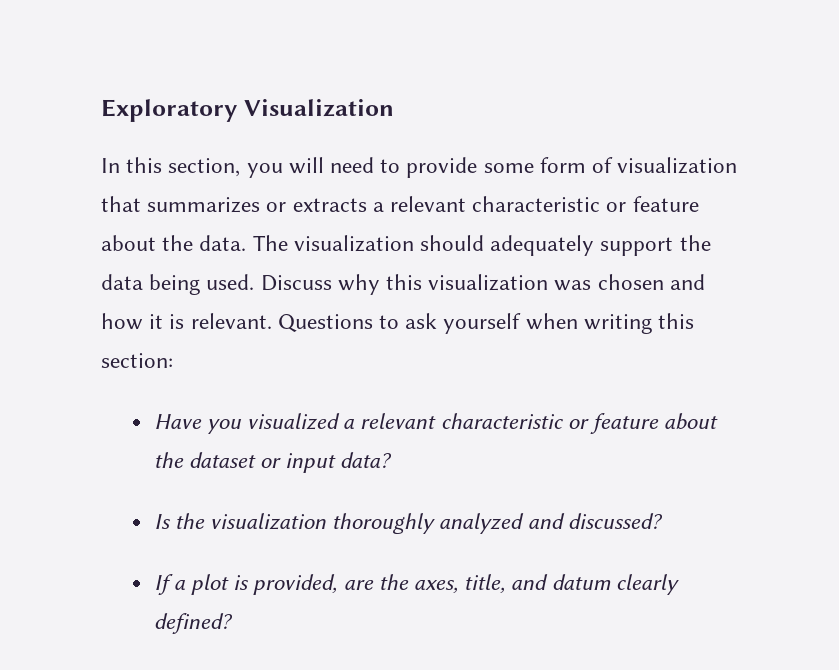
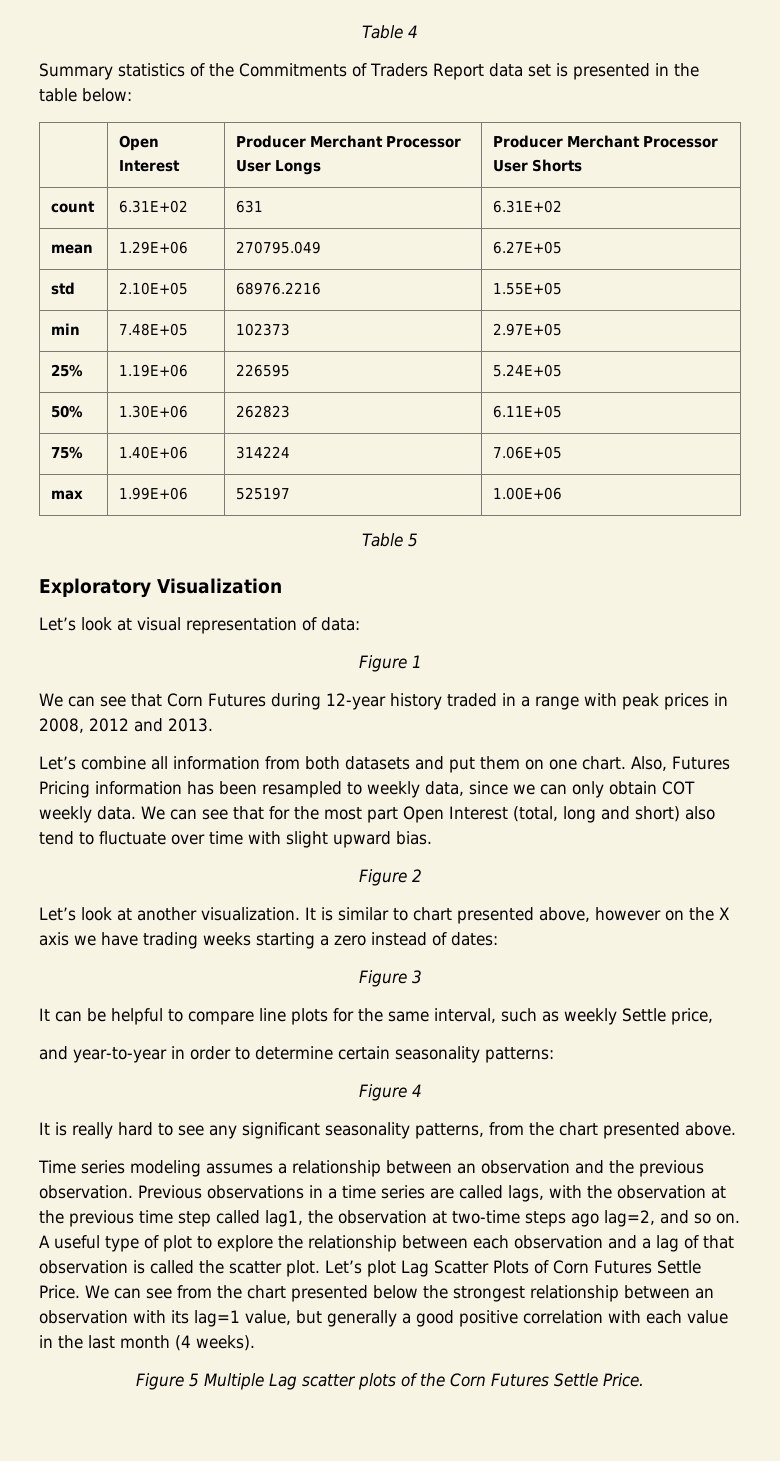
+ Table 4
+ Summary statistics of the Commitments of Traders Report data set is presented in the table below:
+ | Open Interest | Producer Merchant Processor User Longs | Producer Merchant Processor User Shorts
+ count | 6.31E+02 | 631 | 6.31E+02
+ mean | 1.29E+06 | 270795.049 | 6.27E+05
+ std | 2.10E+05 | 68976.2216 | 1.55E+05
+ min | 7.48E+05 | 102373 | 2.97E+05
+ 25% | 1.19E+06 | 226595 | 5.24E+05
+ 50% | 1.30E+06 | 262823 | 6.11E+05
+ 75% | 1.40E+06 | 314224 | 7.06E+05
+ max | 1.99E+06 | 525197 | 1.00E+06
+ Table 5
  Exploratory Visualization
- In this section, you will need to provide some form of visualization that summarizes or extracts a relevant characteristic or feature about the data. The visualization should adequately support the data being used. Discuss why this visualization was chosen and how it is relevant. Questions to ask yourself when writing this section:
- Have you visualized a relevant characteristic or feature about the dataset or input data?
- Is the visualization thoroughly analyzed and discussed?
- If a plot is provided, are the axes, title, and datum clearly defined?
+ Let’s look at visual representation of data:
+ Figure 1
+ We can see that Corn Futures during 12-year history traded in a range with peak prices in 2008, 2012 and 2013.
+ Let’s combine all information from both datasets and put them on one chart. Also, Futures Pricing information has been resampled to weekly data, since we can only obtain COT weekly data. We can see that for the most part Open Interest (total, long and short) also tend to fluctuate over time with slight upward bias.
+ Figure 2
+ Let’s look at another visualization. It is similar to chart presented above, however on the X axis we have trading weeks starting a zero instead of dates:
+ Figure 3
+ It can be helpful to compare line plots for the same interval, such as weekly Settle price,
+ and year-to-year in order to determine certain seasonality patterns:
+ Figure 4
+ It is really hard to see any significant seasonality patterns, from the chart presented above.
+ Time series modeling assumes a relationship between an observation and the previous observation. Previous observations in a time series are called lags, with the observation at the previous time step called lag1, the observation at two-time steps ago lag=2, and so on. A useful type of plot to explore the relationship between each observation and a lag of that observation is called the scatter plot. Let’s plot Lag Scatter Plots of Corn Futures Settle Price. We can see from the chart presented below the strongest relationship between an observation with its lag=1 value, but generally a good positive correlation with each value in the last month (4 weeks).
+ Figure 5 Multiple Lag scatter plots of the Corn Futures Settle Price.

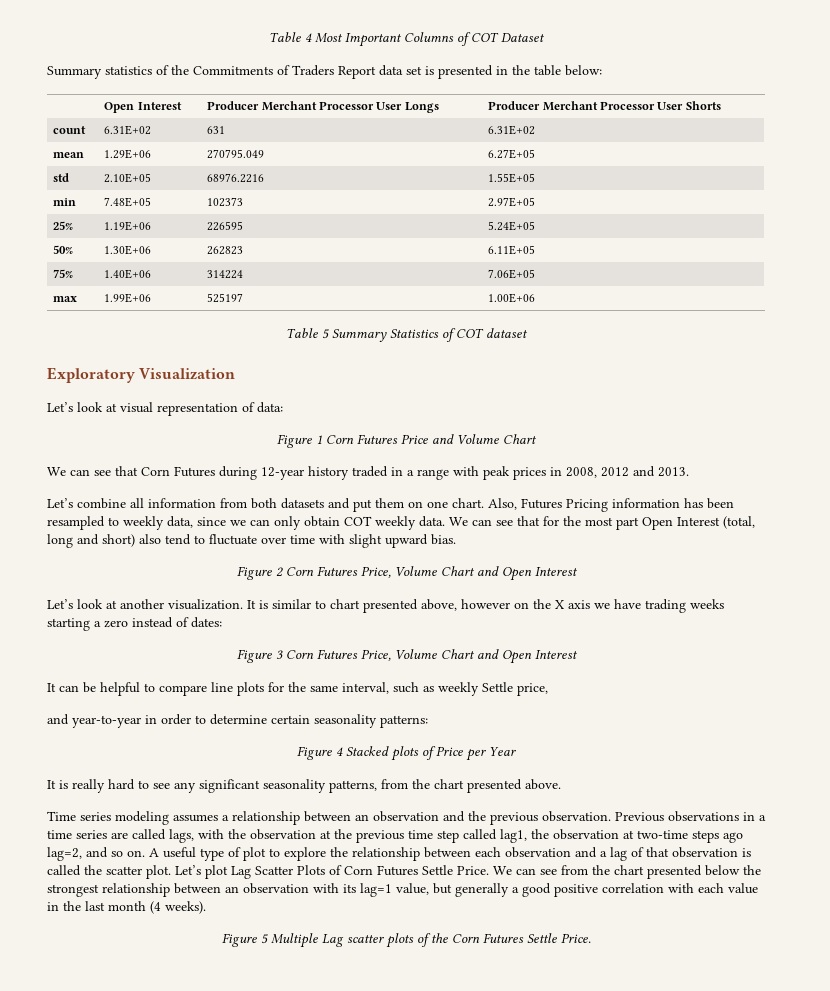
- Table 4
+ Table 4 Most Important Columns of COT Dataset
- Table 5
+ Table 5 Summary Statistics of COT dataset
- Figure 1
+ Figure 1 Corn Futures Price and Volume Chart
- Figure 2
+ Figure 2 Corn Futures Price, Volume Chart and Open Interest
- Figure 3
+ Figure 3 Corn Futures Price, Volume Chart and Open Interest
- Figure 4
+ Figure 4 Stacked plots of Price per Year

